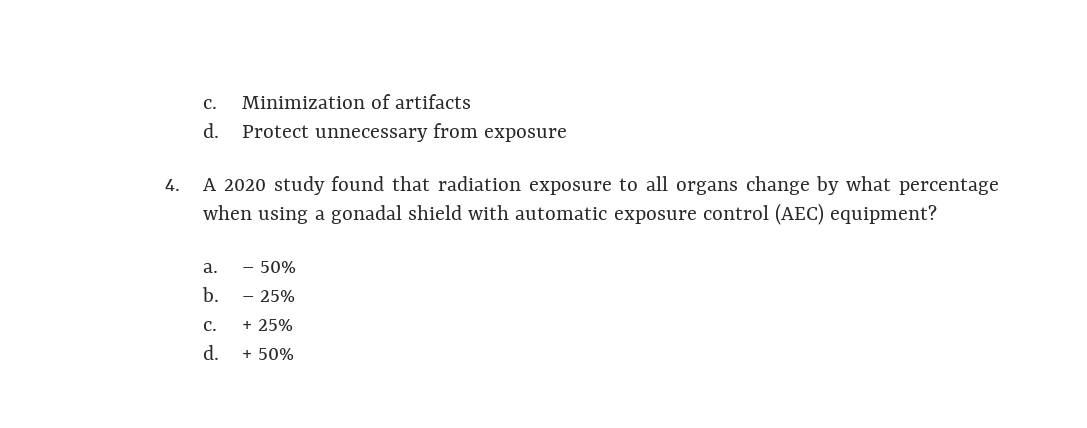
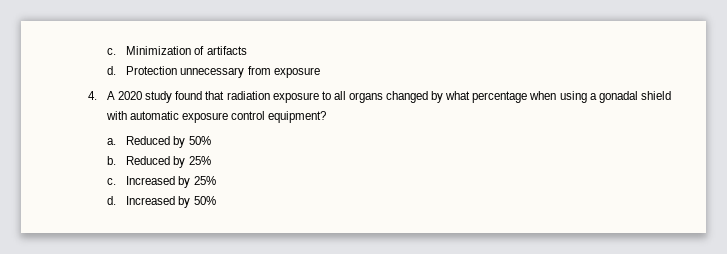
- Protect unnecessary from exposure
+ Protection unnecessary from exposure
- 4. A 2020 study found that radiation exposure to all organs change by what percentage when using a gonadal shield with automatic exposure control (AEC) equipment?
+ 4. A 2020 study found that radiation exposure to all organs changed by what percentage when using a gonadal shield with automatic exposure control equipment?
- – 50%
+ Reduced by 50%
- – 25%
+ Reduced by 25%
- + 25%
+ Increased by 25%
- + 50%
+ Increased by 50%

